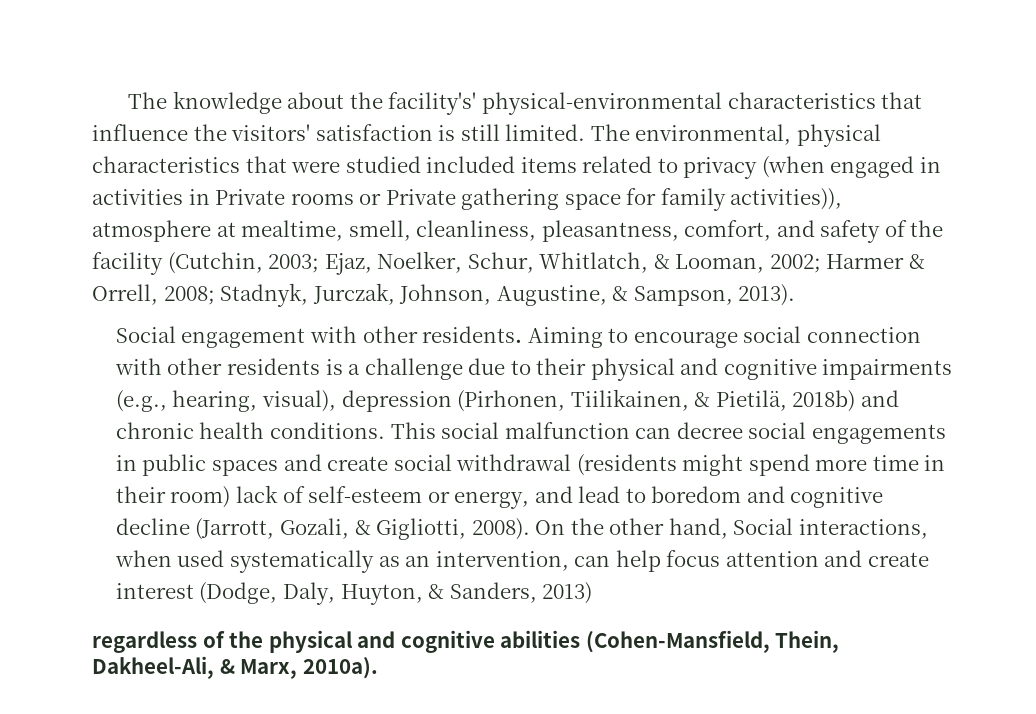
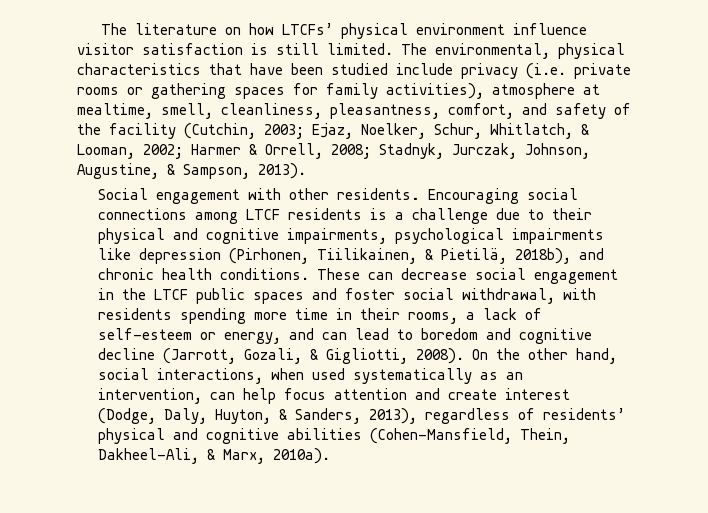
- The knowledge about the facility's' physical-environmental characteristics that influence the visitors' satisfaction is still limited.
+ The literature on how LTCFs’ physical environment influence visitor satisfaction is still limited.
- The environmental, physical characteristics that were studied included items related to privacy (when engaged in activities in Private rooms or Private gathering space for family activities)), atmosphere at mealtime, smell, cleanliness, pleasantness, comfort, and safety of the facility (Cutchin, 2003; Ejaz, Noelker, Schur, Whitlatch, & Looman, 2002; Harmer & Orrell, 2008; Stadnyk, Jurczak, Johnson, Augustine, & Sampson, 2013).
+ The environmental, physical characteristics that have been studied include privacy (i.e. private rooms or gathering spaces for family activities), atmosphere at mealtime, smell, cleanliness, pleasantness, comfort, and safety of the facility (Cutchin, 2003; Ejaz, Noelker, Schur, Whitlatch, & Looman, 2002; Harmer & Orrell, 2008; Stadnyk, Jurczak, Johnson, Augustine, & Sampson, 2013).
- Aiming to encourage social connection with other residents is a challenge due to their physical and cognitive impairments (e.g., hearing, visual), depression (Pirhonen, Tiilikainen, & Pietilä, 2018b) and chronic health conditions.
+ Encouraging social connections among LTCF residents is a challenge due to their physical and cognitive impairments, psychological impairments like depression (Pirhonen, Tiilikainen, & Pietilä, 2018b), and chronic health conditions.
- This social malfunction can decree social engagements in public spaces and create social withdrawal (residents might spend more time in their room) lack of self-esteem or energy, and lead to boredom and cognitive decline (Jarrott, Gozali, & Gigliotti, 2008).
+ These can decrease social engagement in the LTCF public spaces and foster social withdrawal, with residents spending more time in their rooms, a lack of self-esteem or energy, and can lead to boredom and cognitive decline (Jarrott, Gozali, & Gigliotti, 2008).
- On the other hand, Social interactions, when used systematically as an intervention, can help focus attention and create interest (Dodge, Daly, Huyton, & Sanders, 2013)
- regardless of the physical and cognitive abilities (Cohen-Mansfield, Thein, Dakheel-Ali, & Marx, 2010a).
+ On the other hand, social interactions, when used systematically as an intervention, can help focus attention and create interest (Dodge, Daly, Huyton, & Sanders, 2013), regardless of residents’ physical and cognitive abilities (Cohen-Mansfield, Thein, Dakheel-Ali, & Marx, 2010a).

